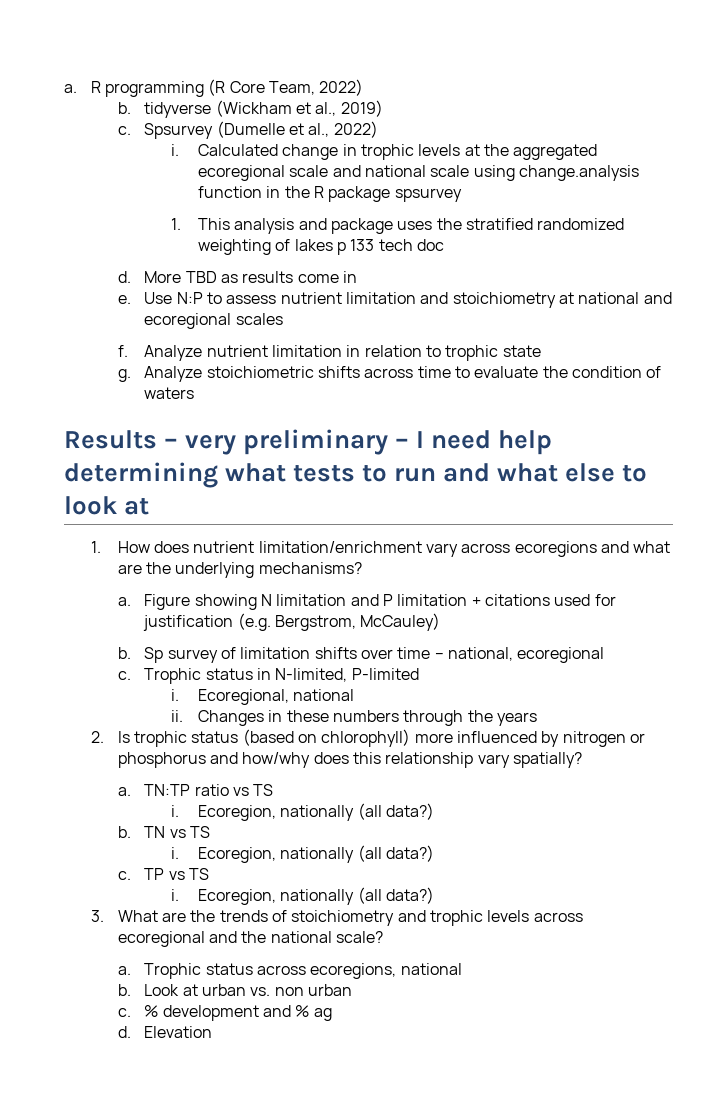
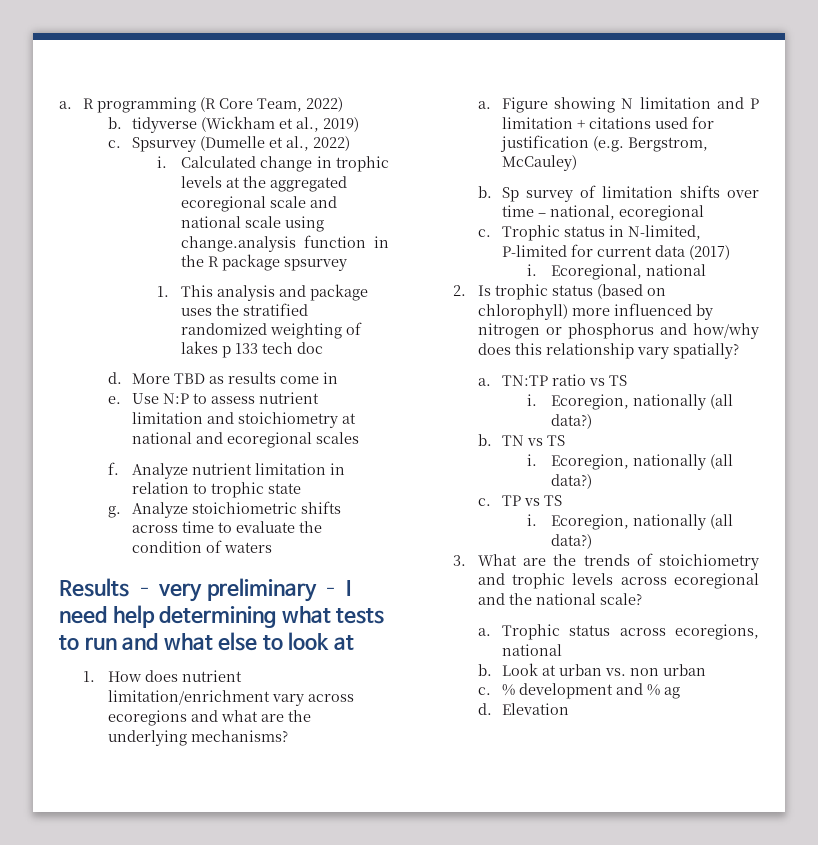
- Trophic status in N-limited, P-limited
+ Trophic status in N-limited, P-limited for current data (2017)
- ii. Changes in these numbers through the years

